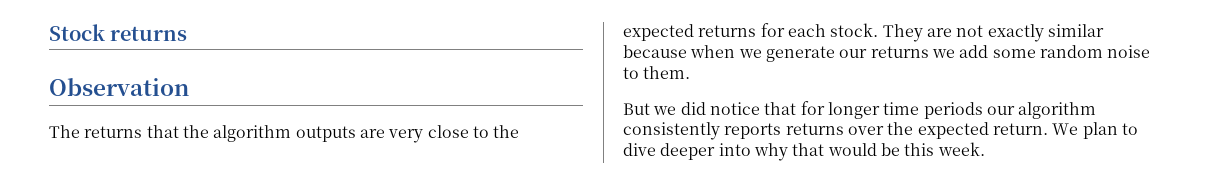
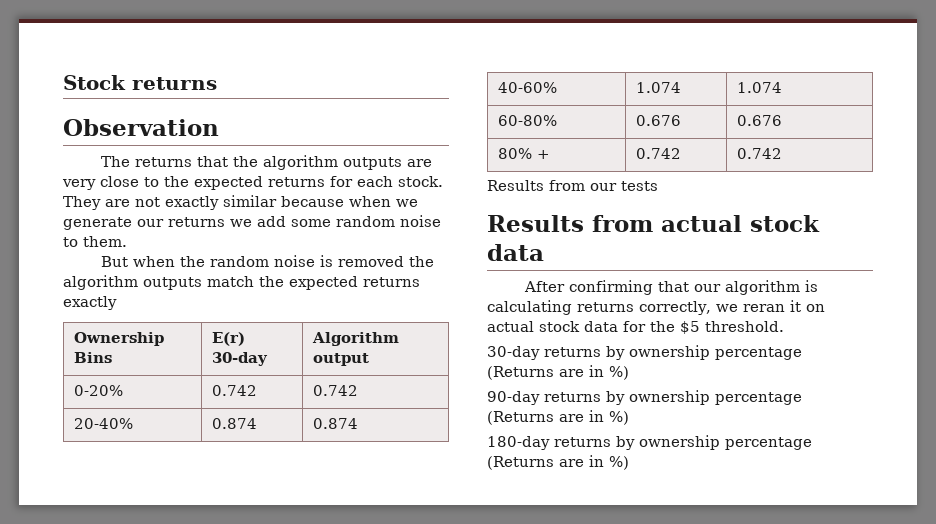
- But we did notice that for longer time periods our algorithm consistently reports returns over the expected return. We plan to dive deeper into why that would be this week.
+ But when the random noise is removed the algorithm outputs match the expected returns exactly
+ Ownership Bins | E(r) 30-day | Algorithm output
+ 0-20% | 0.742 | 0.742
+ 20-40% | 0.874 | 0.874
+ 40-60% | 1.074 | 1.074
+ 60-80% | 0.676 | 0.676
+ 80% + | 0.742 | 0.742
+ Results from our tests
+ Results from actual stock data
+ After confirming that our algorithm is calculating returns correctly, we reran it on actual stock data for the $5 threshold.
+ 30-day returns by ownership percentage (Returns are in %)
+ 90-day returns by ownership percentage (Returns are in %)
+ 180-day returns by ownership percentage (Returns are in %)

